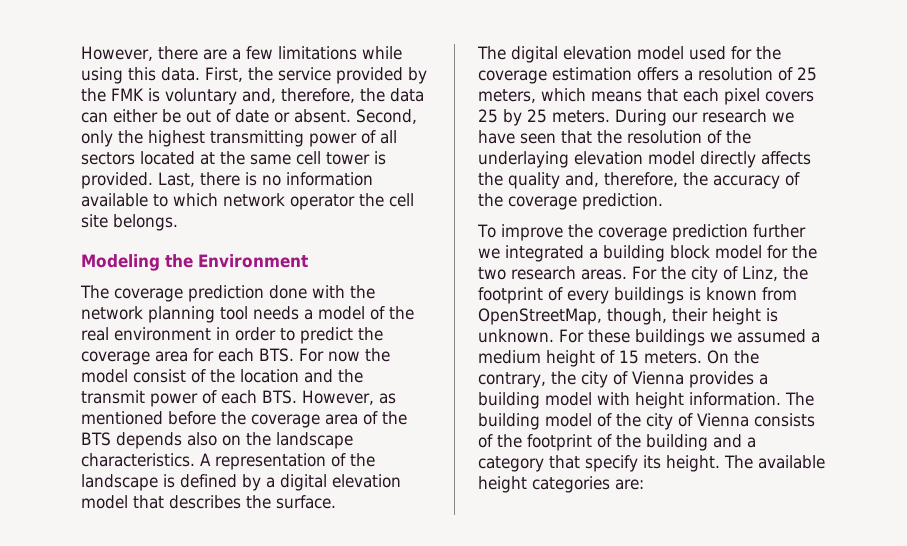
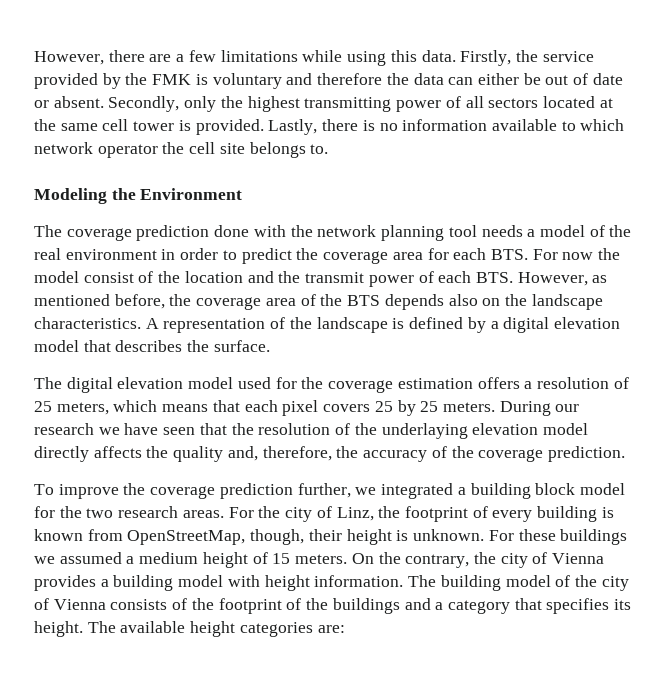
- First, the service provided by the FMK is voluntary and, therefore, the data can either be out of date or absent.
+ Firstly, the service provided by the FMK is voluntary and therefore the data can either be out of date or absent.
- Second, only the highest transmitting power of all sectors located at the same cell tower is provided.
+ Secondly, only the highest transmitting power of all sectors located at the same cell tower is provided.
- Last, there is no information available to which network operator the cell site belongs.
+ Lastly, there is no information available to which network operator the cell site belongs to.
- The coverage prediction done with the network planning tool needs a model of the real environment in order to predict the coverage area for each BTS. For now the model consist of the location and the transmit power of each BTS. However, as mentioned before the coverage area of the BTS depends also on the landscape characteristics.
+ The coverage prediction done with the network planning tool needs a model of the real environment in order to predict the coverage area for each BTS. For now the model consist of the location and the transmit power of each BTS. However, as mentioned before, the coverage area of the BTS depends also on the landscape characteristics.
- To improve the coverage prediction further we integrated a building block model for the two research areas.
+ To improve the coverage prediction further, we integrated a building block model for the two research areas.
- For the city of Linz, the footprint of every buildings is known from OpenStreetMap, though, their height is unknown.
+ For the city of Linz, the footprint of every building is known from OpenStreetMap, though, their height is unknown.
- The building model of the city of Vienna consists of the footprint of the building and a category that specify its height.
+ The building model of the city of Vienna consists of the footprint of the buildings and a category that specifies its height.

